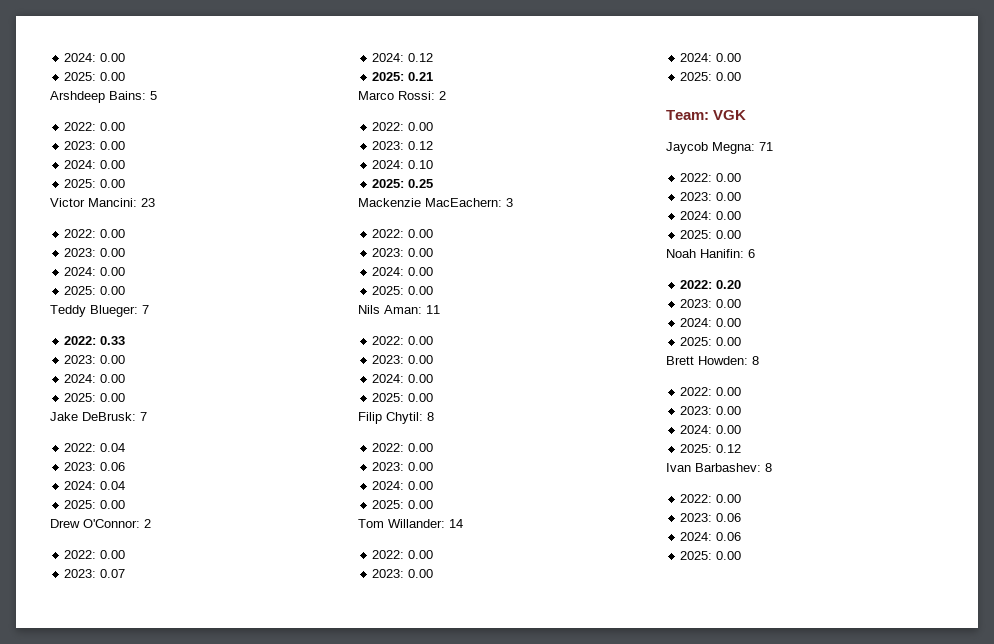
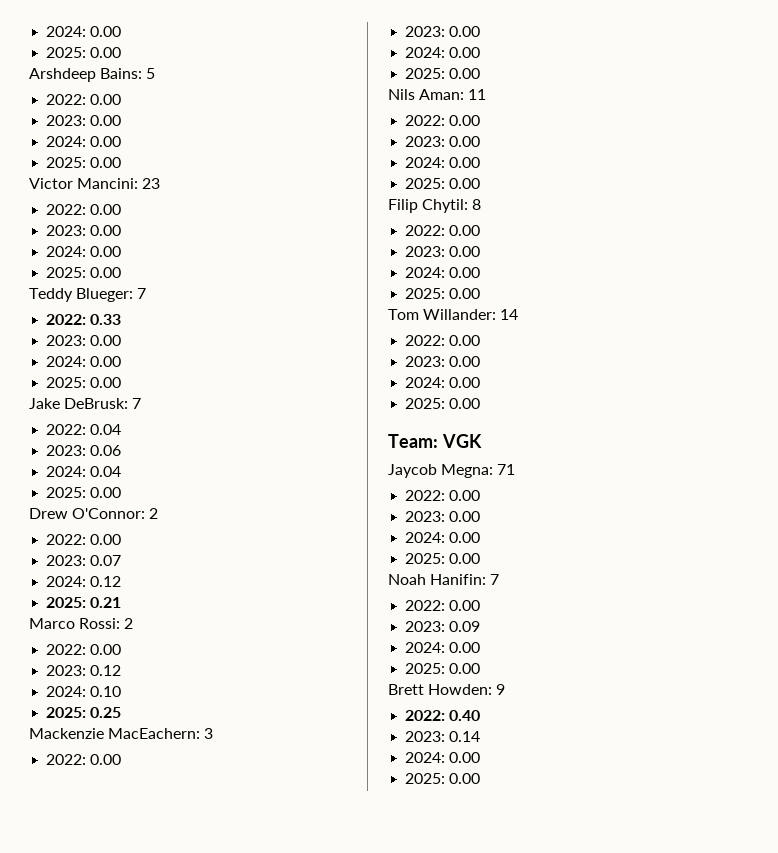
- Noah Hanifin: 6
- 2022: 0.20
- 2023: 0.00
+ Noah Hanifin: 7
+ 2022: 0.00
+ 2023: 0.09
- Brett Howden: 8
- 2022: 0.00
- 2023: 0.00
+ Brett Howden: 9
+ 2022: 0.40
+ 2023: 0.14
  2024: 0.00
- 2025: 0.12
- Ivan Barbashev: 8
- 2022: 0.00
- 2023: 0.06
- 2024: 0.06

